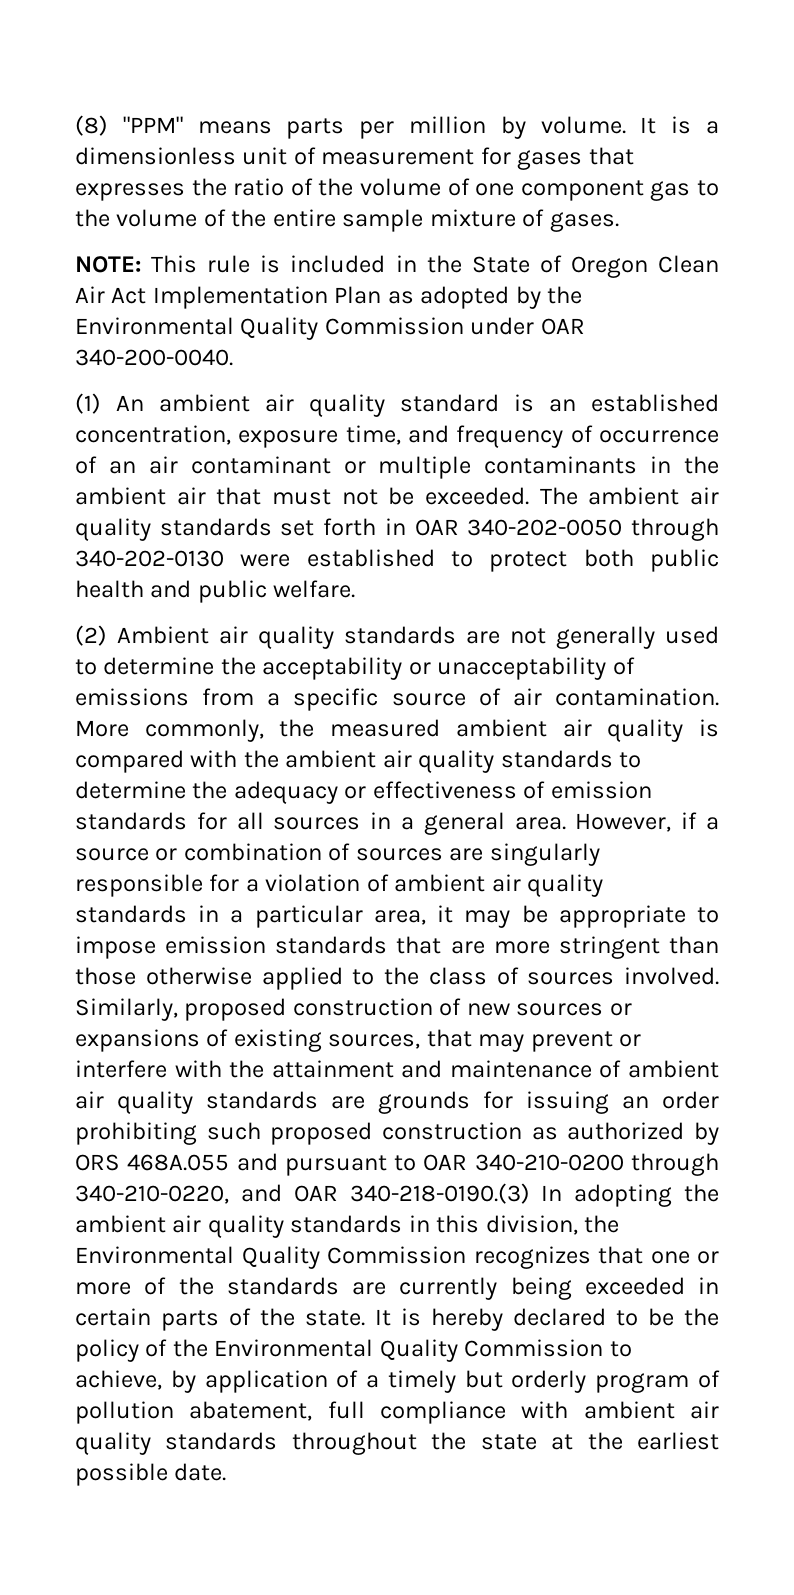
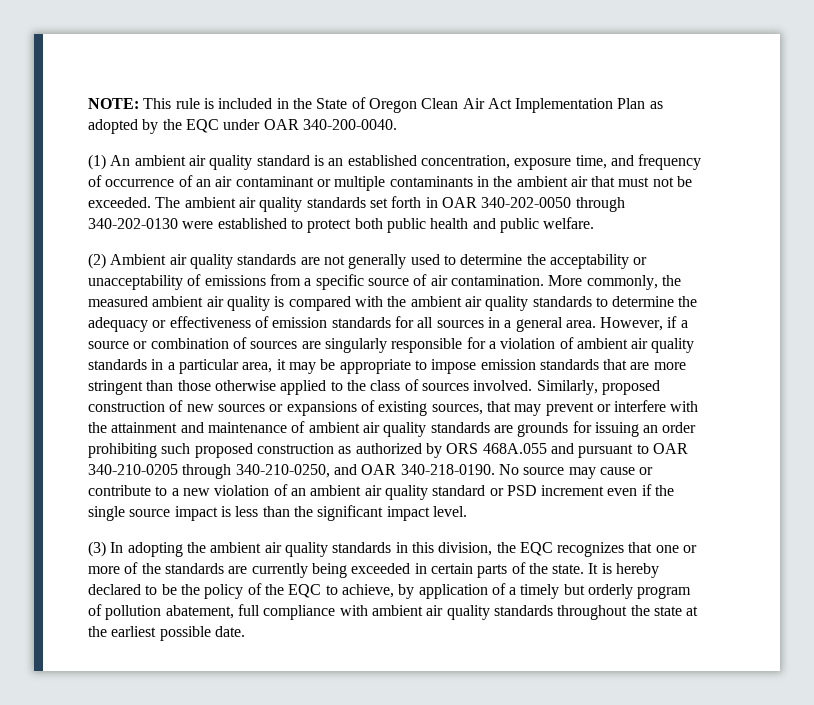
- (8) "PPM" means parts per million by volume. It is a dimensionless unit of measurement for gases that expresses the ratio of the volume of one component gas to the volume of the entire sample mixture of gases.
- NOTE: This rule is included in the State of Oregon Clean Air Act Implementation Plan as adopted by the Environmental Quality Commission under OAR 340-200-0040.
+ NOTE: This rule is included in the State of Oregon Clean Air Act Implementation Plan as adopted by the EQC under OAR 340-200-0040.
- Similarly, proposed construction of new sources or expansions of existing sources, that may prevent or interfere with the attainment and maintenance of ambient air quality standards are grounds for issuing an order prohibiting such proposed construction as authorized by ORS 468A.055 and pursuant to OAR 340-210-0200 through 340-210-0220, and OAR 340-218-0190.(3) In adopting the ambient air quality standards in this division, the Environmental Quality Commission recognizes that one or more of the standards are currently being exceeded in certain parts of the state.
+ Similarly, proposed construction of new sources or expansions of existing sources, that may prevent or interfere with the attainment and maintenance of ambient air quality standards are grounds for issuing an order prohibiting such proposed construction as authorized by ORS 468A.055 and pursuant to OAR 340-210-0205 through 340-210-0250, and OAR 340-218-0190. No source may cause or contribute to a new violation of an ambient air quality standard or PSD increment even if the single source impact is less than the significant impact level.
+ (3) In adopting the ambient air quality standards in this division, the EQC recognizes that one or more of the standards are currently being exceeded in certain parts of the state.
- It is hereby declared to be the policy of the Environmental Quality Commission to achieve, by application of a timely but orderly program of pollution abatement, full compliance with ambient air quality standards throughout the state at the earliest possible date.
+ It is hereby declared to be the policy of the EQC to achieve, by application of a timely but orderly program of pollution abatement, full compliance with ambient air quality standards throughout the state at the earliest possible date.

